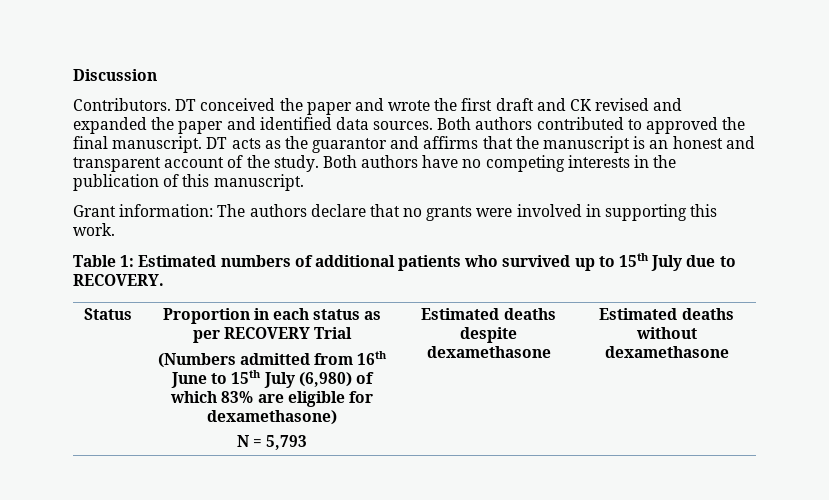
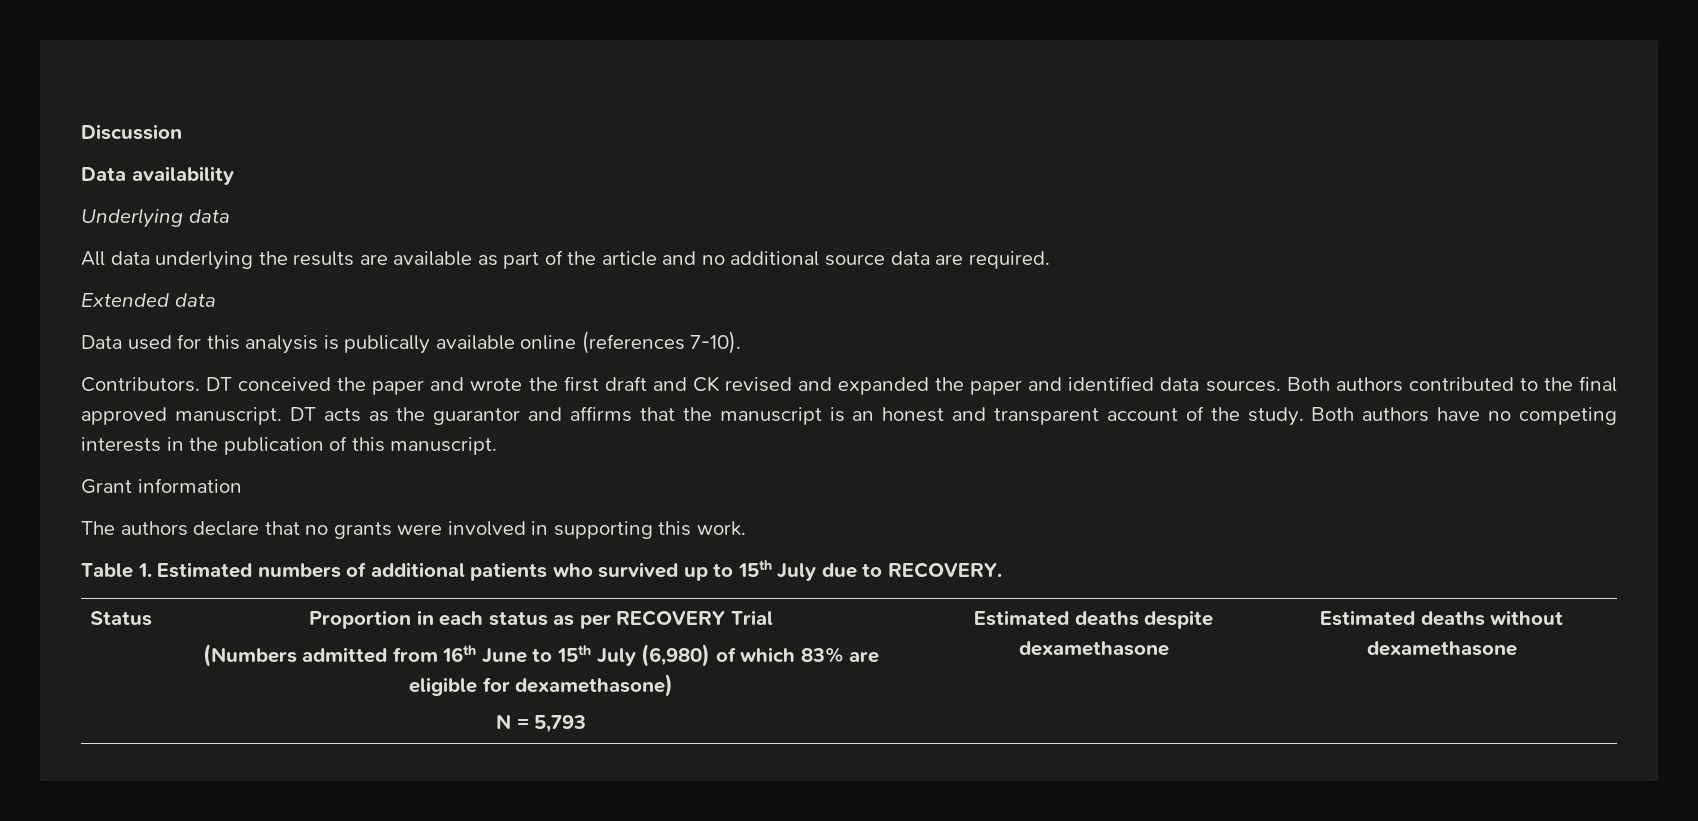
+ Data availability
+ Underlying data
+ All data underlying the results are available as part of the article and no additional source data are required.
+ Extended data
+ Data used for this analysis is publically available online (references 7-10).
- Both authors contributed to approved the final manuscript.
+ Both authors contributed to the final approved manuscript.
- Grant information: The authors declare that no grants were involved in supporting this work.
+ Grant information
+ The authors declare that no grants were involved in supporting this work.
- Table 1: Estimated numbers of additional patients who survived up to 15th July due to RECOVERY.
+ Table 1. Estimated numbers of additional patients who survived up to 15th July due to RECOVERY.

